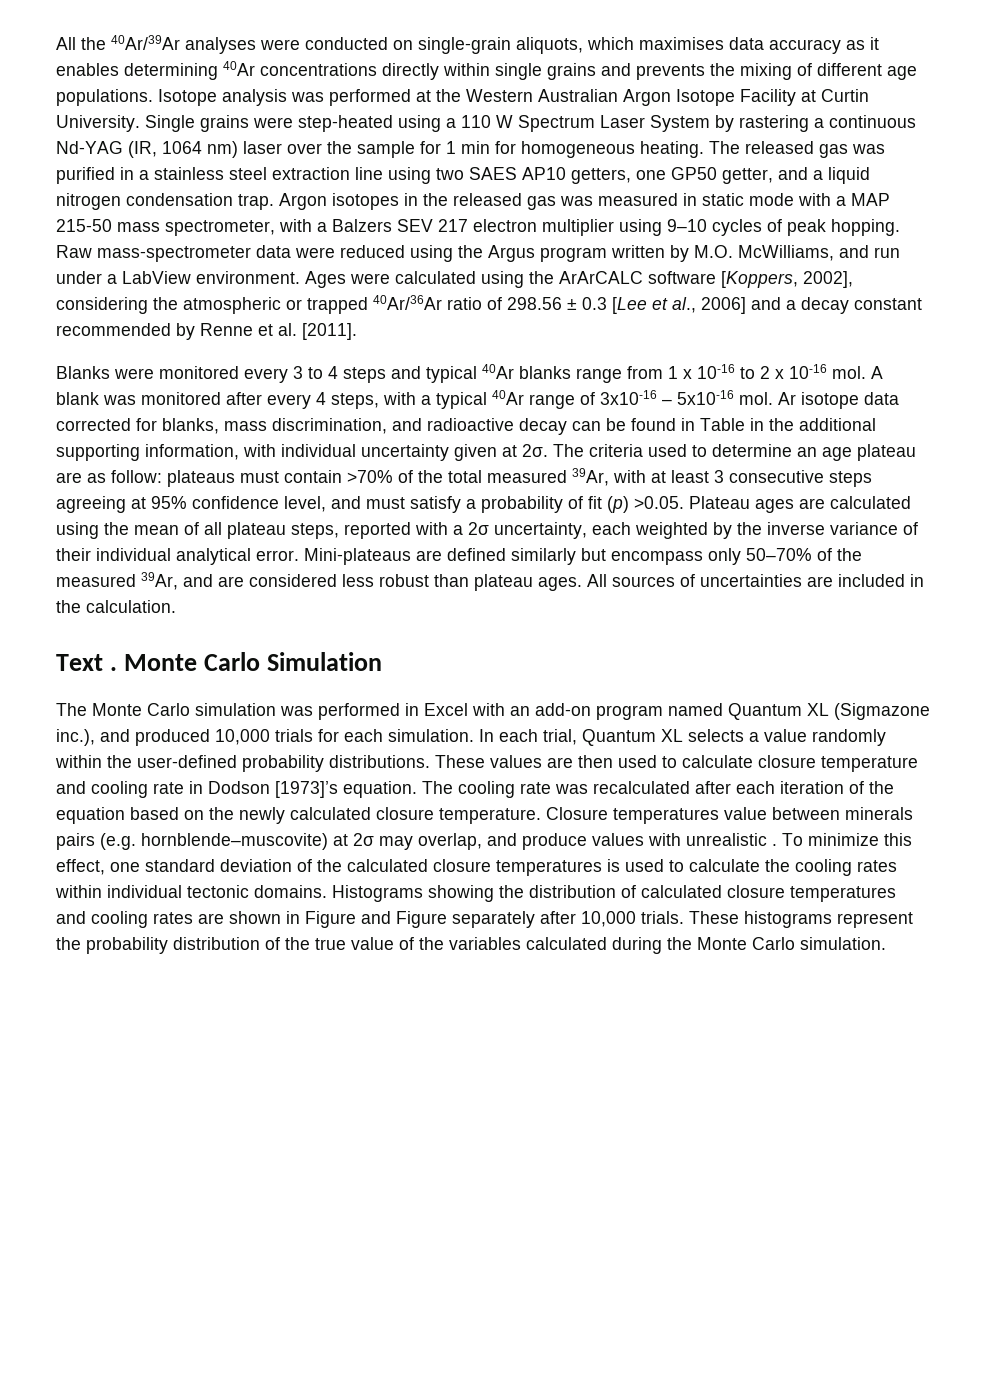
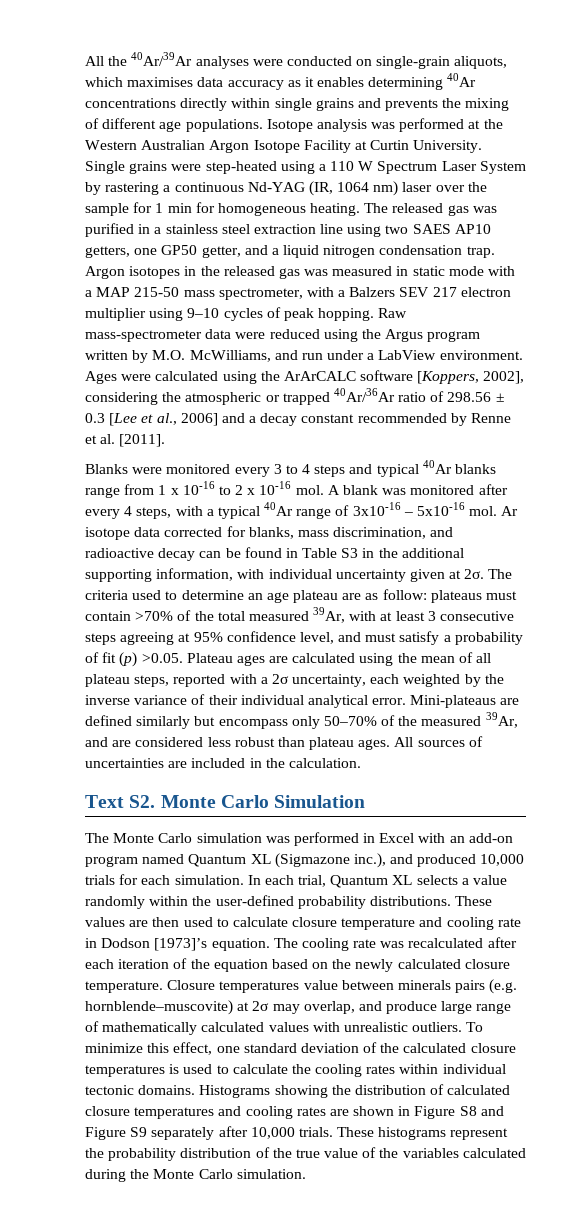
- Ar isotope data corrected for blanks, mass discrimination, and radioactive decay can be found in Table in the additional supporting information, with individual uncertainty given at 2σ.
+ Ar isotope data corrected for blanks, mass discrimination, and radioactive decay can be found in Table S3 in the additional supporting information, with individual uncertainty given at 2σ.
- Text . Monte Carlo Simulation
+ Text S2. Monte Carlo Simulation
- Closure temperatures value between minerals pairs (e.g. hornblende–muscovite) at 2σ may overlap, and produce values with unrealistic .
+ Closure temperatures value between minerals pairs (e.g. hornblende–muscovite) at 2σ may overlap, and produce large range of mathematically calculated values with unrealistic outliers.
- Histograms showing the distribution of calculated closure temperatures and cooling rates are shown in Figure and Figure separately after 10,000 trials.
+ Histograms showing the distribution of calculated closure temperatures and cooling rates are shown in Figure S8 and Figure S9 separately after 10,000 trials.

